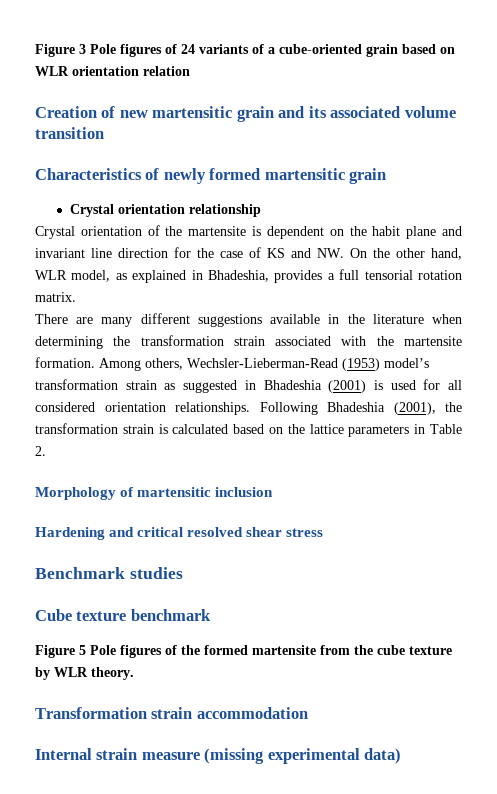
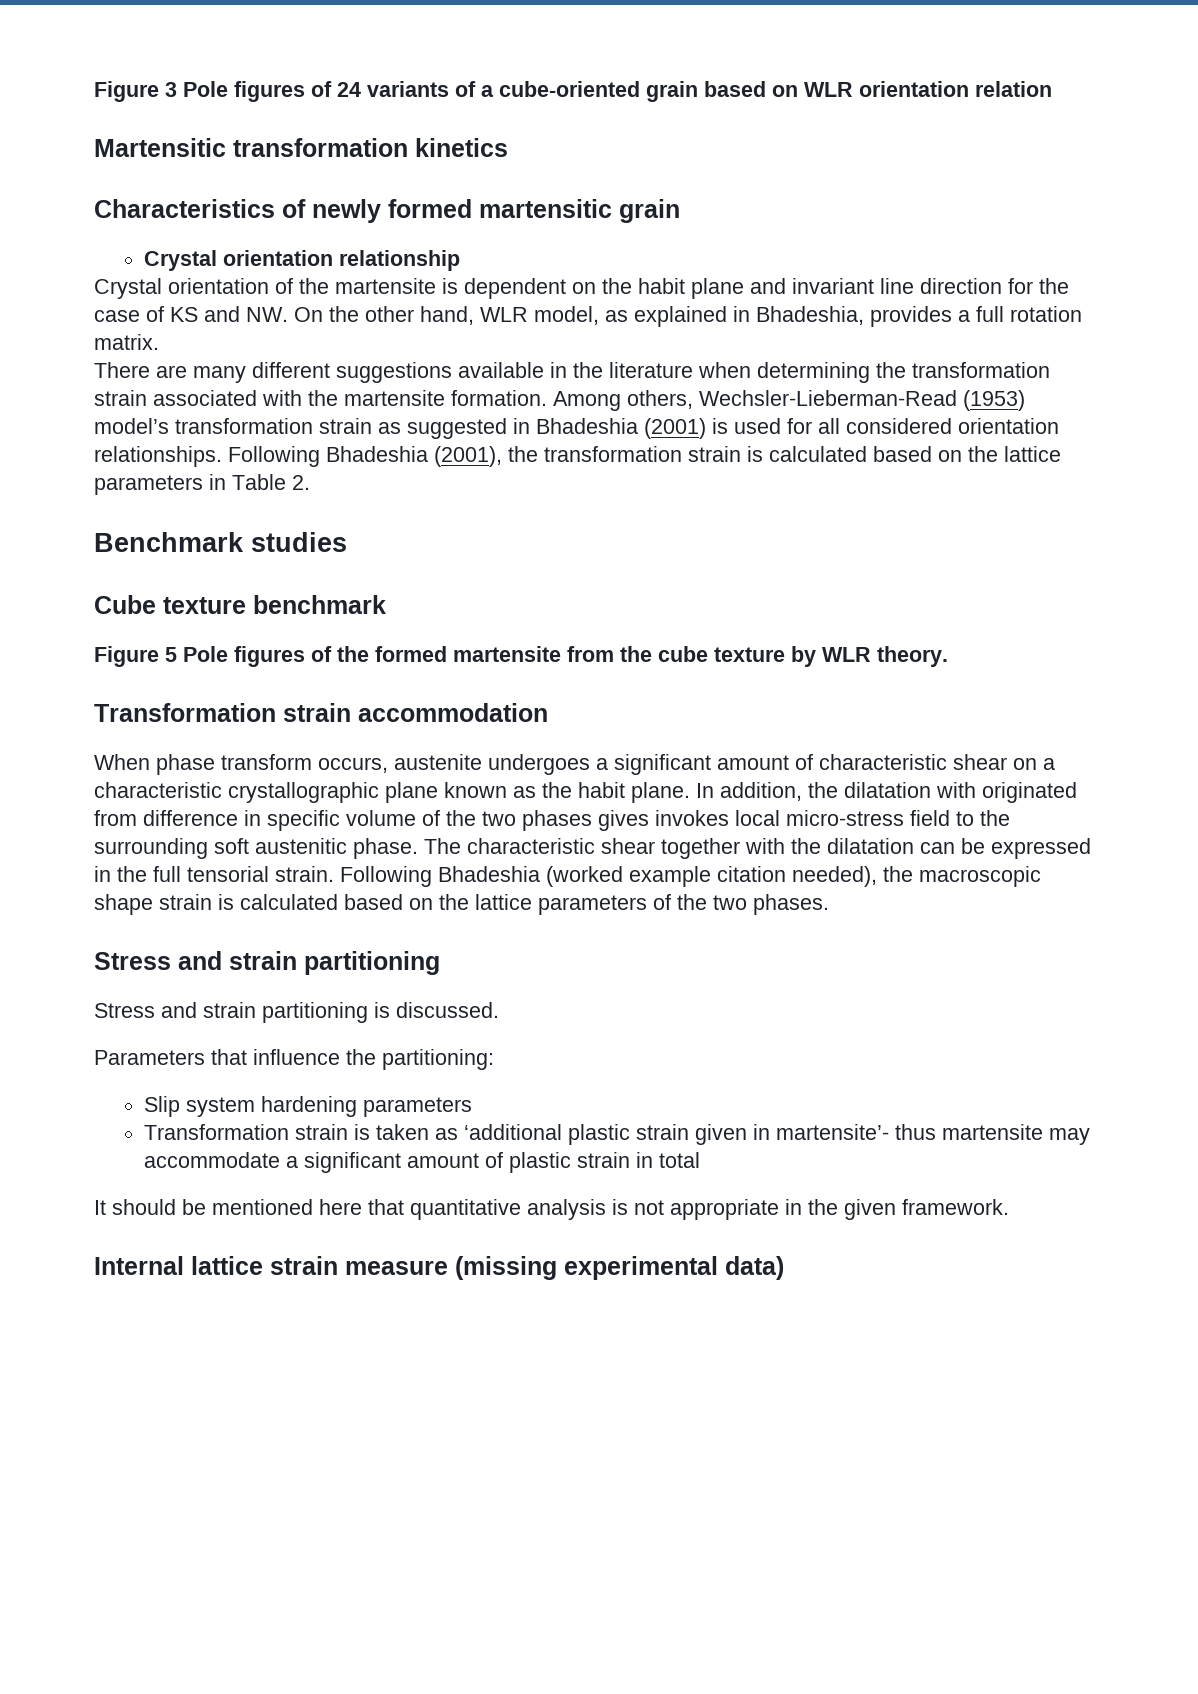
- Creation of new martensitic grain and its associated volume transition
+ Martensitic transformation kinetics
- Crystal orientation of the martensite is dependent on the habit plane and invariant line direction for the case of KS and NW. On the other hand, WLR model, as explained in Bhadeshia, provides a full tensorial rotation matrix.
+ Crystal orientation of the martensite is dependent on the habit plane and invariant line direction for the case of KS and NW. On the other hand, WLR model, as explained in Bhadeshia, provides a full rotation matrix.
- Morphology of martensitic inclusion
- Hardening and critical resolved shear stress
+ When phase transform occurs, austenite undergoes a significant amount of characteristic shear on a characteristic crystallographic plane known as the habit plane. In addition, the dilatation with originated from difference in specific volume of the two phases gives invokes local micro-stress field to the surrounding soft austenitic phase. The characteristic shear together with the dilatation can be expressed in the full tensorial strain. Following Bhadeshia (worked example citation needed), the macroscopic shape strain is calculated based on the lattice parameters of the two phases.
+ Stress and strain partitioning
+ Stress and strain partitioning is discussed.
+ Parameters that influence the partitioning:
+ Slip system hardening parameters
+ Transformation strain is taken as ‘additional plastic strain given in martensite’- thus martensite may accommodate a significant amount of plastic strain in total
+ It should be mentioned here that quantitative analysis is not appropriate in the given framework.
- Internal strain measure (missing experimental data)
+ Internal lattice strain measure (missing experimental data)

